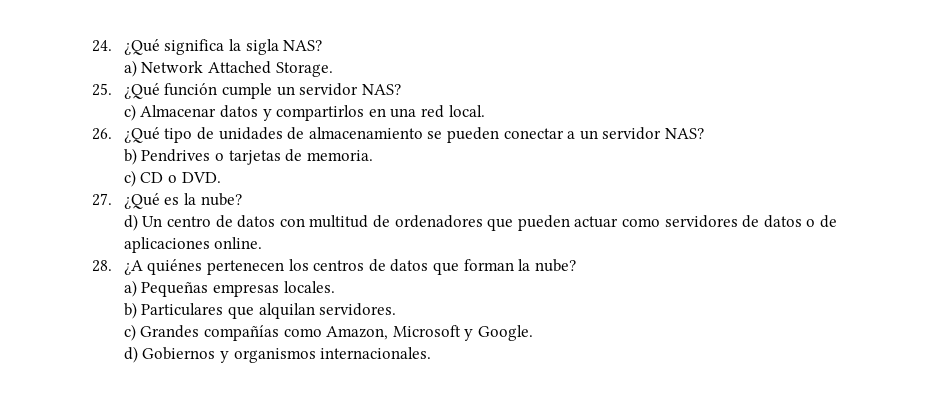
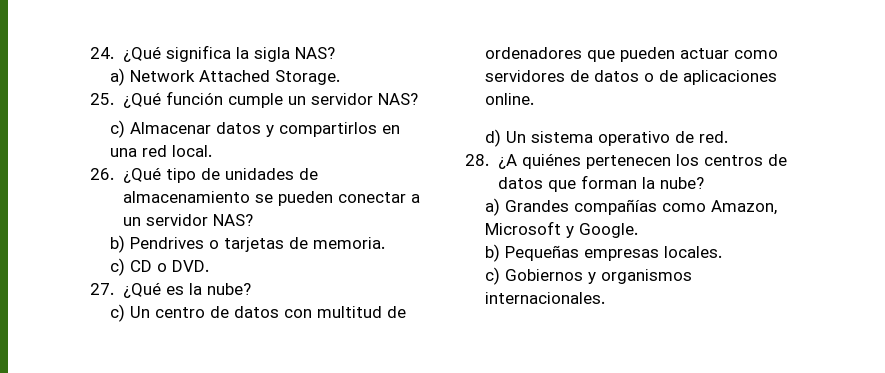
- d) Un centro de datos con multitud de ordenadores que pueden actuar como servidores de datos o de aplicaciones online.
+ c) Un centro de datos con multitud de ordenadores que pueden actuar como servidores de datos o de aplicaciones online.
+ d) Un sistema operativo de red.
- a) Pequeñas empresas locales.
- b) Particulares que alquilan servidores.
- c) Grandes compañías como Amazon, Microsoft y Google.
+ a) Grandes compañías como Amazon, Microsoft y Google.
- d) Gobiernos y organismos internacionales.
+ b) Pequeñas empresas locales.
+ c) Gobiernos y organismos internacionales.

